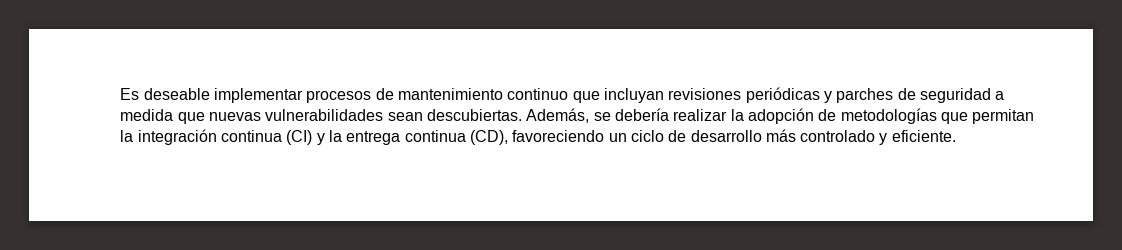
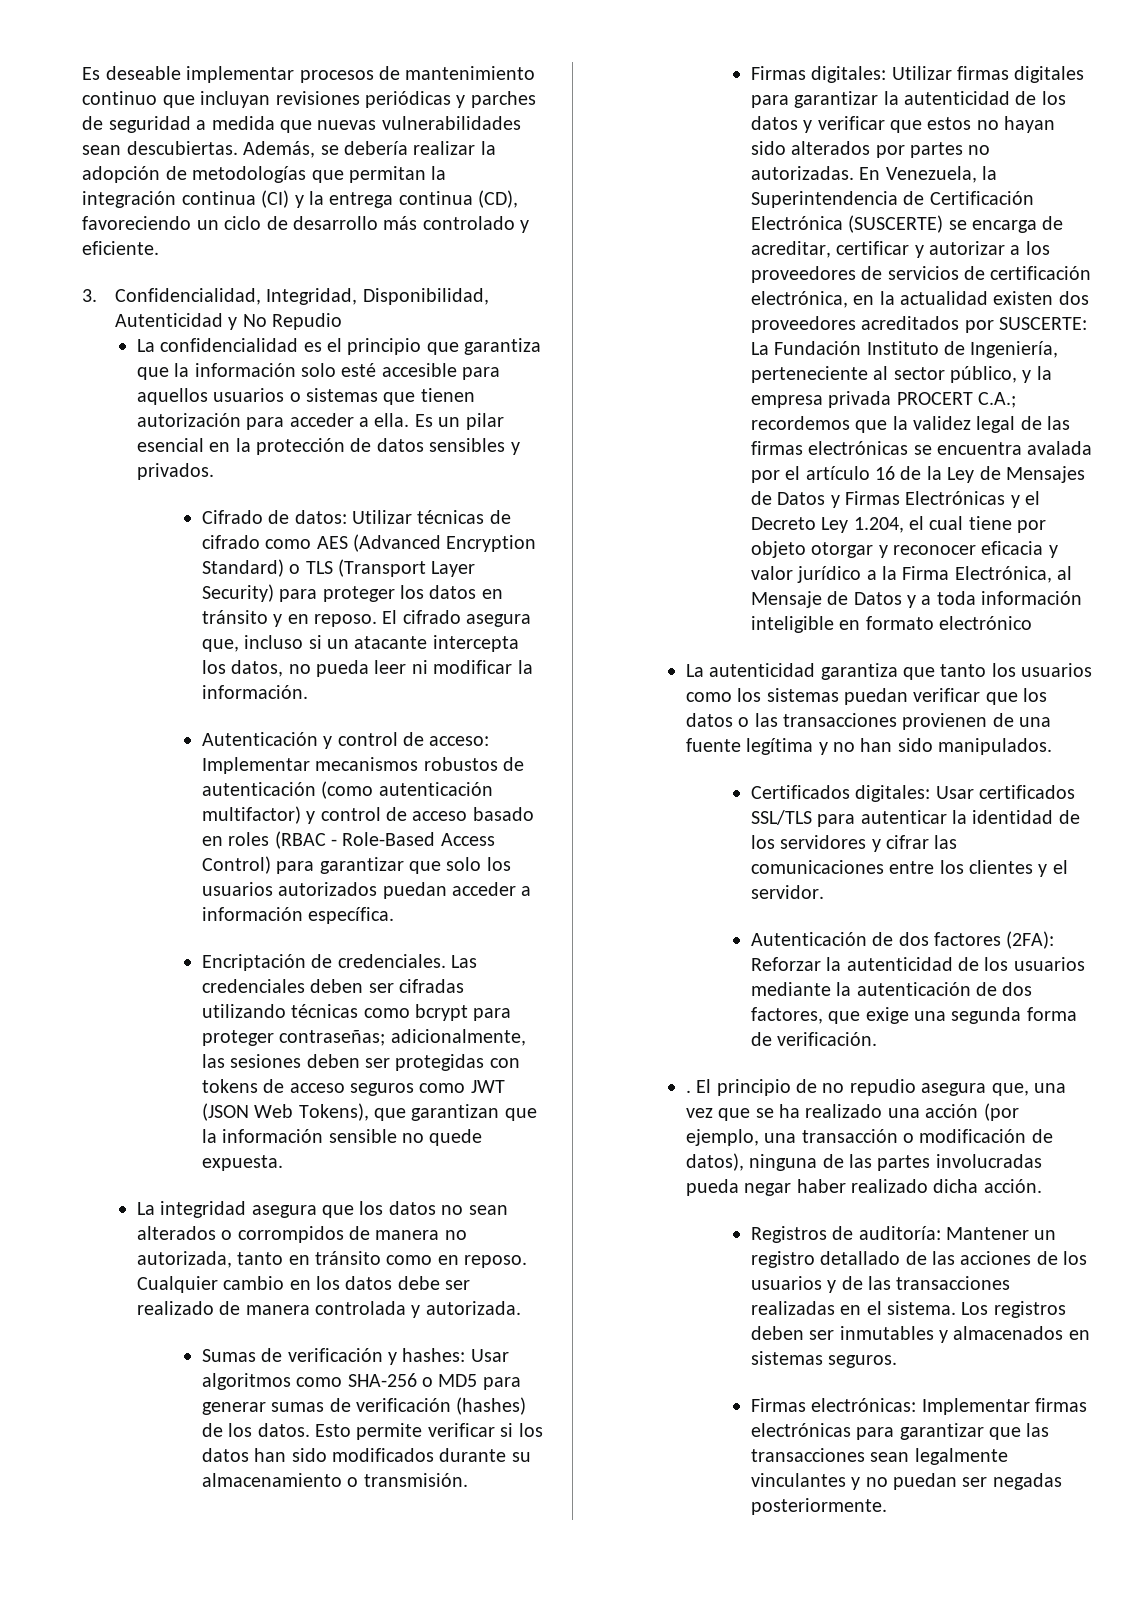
+ 3. Confidencialidad, Integridad, Disponibilidad, Autenticidad y No Repudio
+ La confidencialidad es el principio que garantiza que la información solo esté accesible para aquellos usuarios o sistemas que tienen autorización para acceder a ella. Es un pilar esencial en la protección de datos sensibles y privados.
+ Cifrado de datos: Utilizar técnicas de cifrado como AES (Advanced Encryption Standard) o TLS (Transport Layer Security) para proteger los datos en tránsito y en reposo. El cifrado asegura que, incluso si un atacante intercepta los datos, no pueda leer ni modificar la información.
+ Autenticación y control de acceso: Implementar mecanismos robustos de autenticación (como autenticación multifactor) y control de acceso basado en roles (RBAC - Role-Based Access Control) para garantizar que solo los usuarios autorizados puedan acceder a información específica.
+ Encriptación de credenciales. Las credenciales deben ser cifradas utilizando técnicas como bcrypt para proteger contraseñas; adicionalmente, las sesiones deben ser protegidas con tokens de acceso seguros como JWT (JSON Web Tokens), que garantizan que la información sensible no quede expuesta.
+ La integridad asegura que los datos no sean alterados o corrompidos de manera no autorizada, tanto en tránsito como en reposo. Cualquier cambio en los datos debe ser realizado de manera controlada y autorizada.
+ Sumas de verificación y hashes: Usar algoritmos como SHA-256 o MD5 para generar sumas de verificación (hashes) de los datos. Esto permite verificar si los datos han sido modificados durante su almacenamiento o transmisión.
+ Firmas digitales: Utilizar firmas digitales para garantizar la autenticidad de los datos y verificar que estos no hayan sido alterados por partes no autorizadas. En Venezuela, la Superintendencia de Certificación Electrónica (SUSCERTE) se encarga de acreditar, certificar y autorizar a los proveedores de servicios de certificación electrónica, en la actualidad existen dos proveedores acreditados por SUSCERTE: La Fundación Instituto de Ingeniería, perteneciente al sector público, y la empresa privada PROCERT C.A.; recordemos que la validez legal de las firmas electrónicas se encuentra avalada por el artículo 16 de la Ley de Mensajes de Datos y Firmas Electrónicas y el Decreto Ley 1.204, el cual tiene por objeto otorgar y reconocer eficacia y valor jurídico a la Firma Electrónica, al Mensaje de Datos y a toda información inteligible en formato electrónico
+ La autenticidad garantiza que tanto los usuarios como los sistemas puedan verificar que los datos o las transacciones provienen de una fuente legítima y no han sido manipulados.
+ Certificados digitales: Usar certificados SSL/TLS para autenticar la identidad de los servidores y cifrar las comunicaciones entre los clientes y el servidor.
+ Autenticación de dos factores (2FA): Reforzar la autenticidad de los usuarios mediante la autenticación de dos factores, que exige una segunda forma de verificación.
+ . El principio de no repudio asegura que, una vez que se ha realizado una acción (por ejemplo, una transacción o modificación de datos), ninguna de las partes involucradas pueda negar haber realizado dicha acción.
+ Registros de auditoría: Mantener un registro detallado de las acciones de los usuarios y de las transacciones realizadas en el sistema. Los registros deben ser inmutables y almacenados en sistemas seguros.
+ Firmas electrónicas: Implementar firmas electrónicas para garantizar que las transacciones sean legalmente vinculantes y no puedan ser negadas posteriormente.

